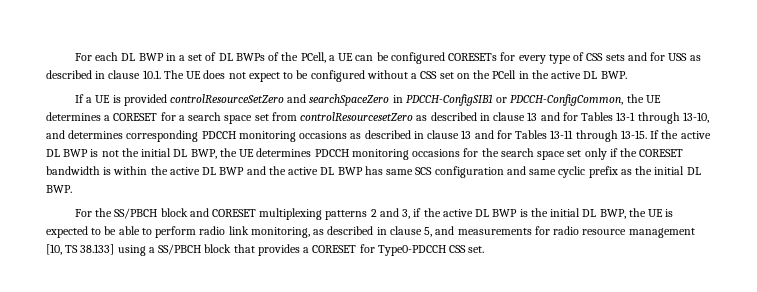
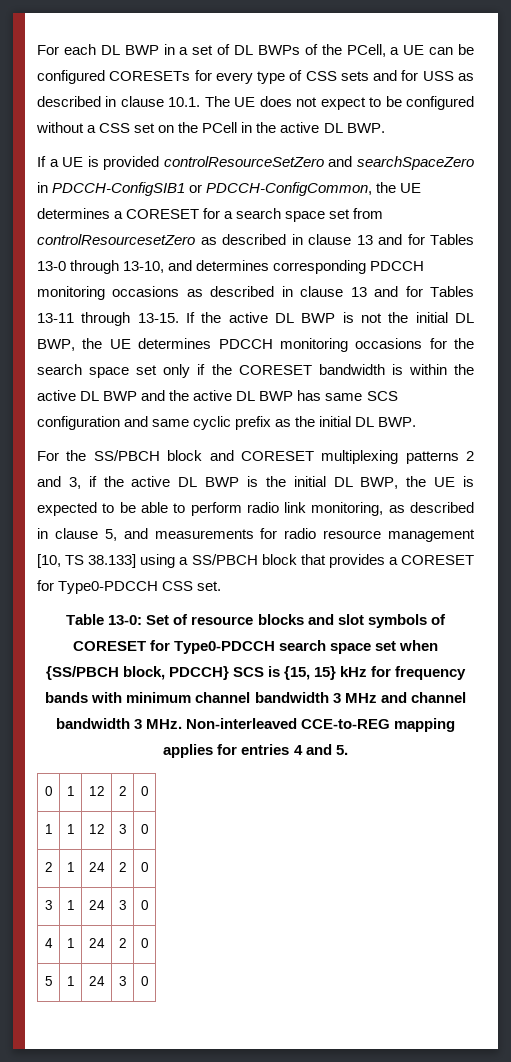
- If a UE is provided controlResourceSetZero and searchSpaceZero in PDCCH-ConfigSIB1 or PDCCH-ConfigCommon, the UE determines a CORESET for a search space set from controlResourcesetZero as described in clause 13 and for Tables 13-1 through 13-10, and determines corresponding PDCCH monitoring occasions as described in clause 13 and for Tables 13-11 through 13-15.
+ If a UE is provided controlResourceSetZero and searchSpaceZero in PDCCH-ConfigSIB1 or PDCCH-ConfigCommon, the UE determines a CORESET for a search space set from controlResourcesetZero as described in clause 13 and for Tables 13-0 through 13-10, and determines corresponding PDCCH monitoring occasions as described in clause 13 and for Tables 13-11 through 13-15.
+ Table 13-0: Set of resource blocks and slot symbols of CORESET for Type0-PDCCH search space set when {SS/PBCH block, PDCCH} SCS is {15, 15} kHz for frequency bands with minimum channel bandwidth 3 MHz and channel bandwidth 3 MHz. Non-interleaved CCE-to-REG mapping applies for entries 4 and 5.
+ 0 | 1 | 12 | 2 | 0
+ 1 | 1 | 12 | 3 | 0
+ 2 | 1 | 24 | 2 | 0
+ 3 | 1 | 24 | 3 | 0
+ 4 | 1 | 24 | 2 | 0
+ 5 | 1 | 24 | 3 | 0

